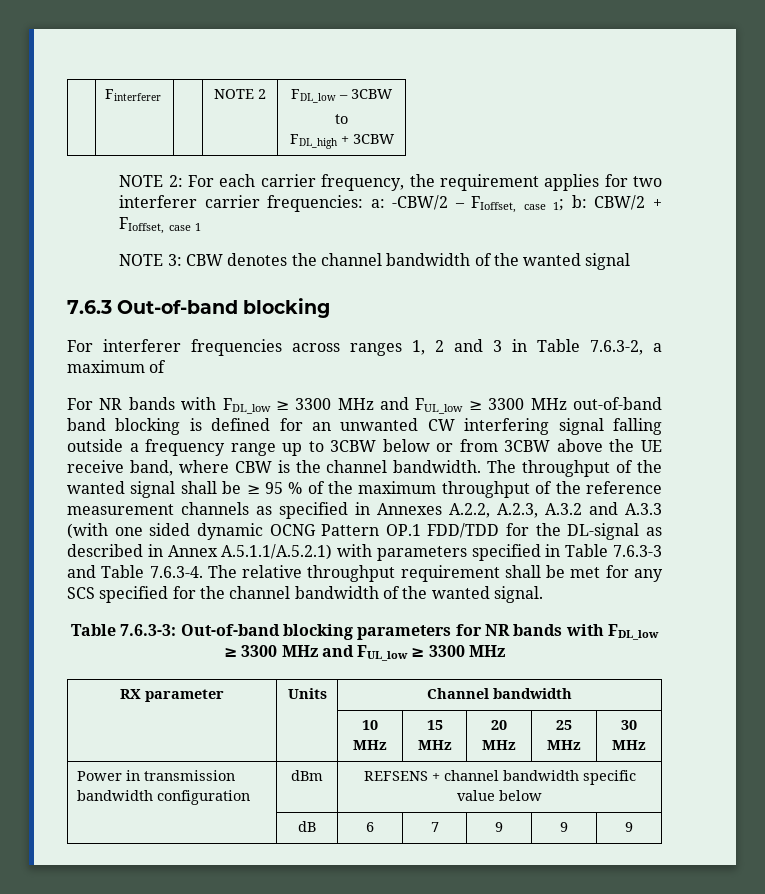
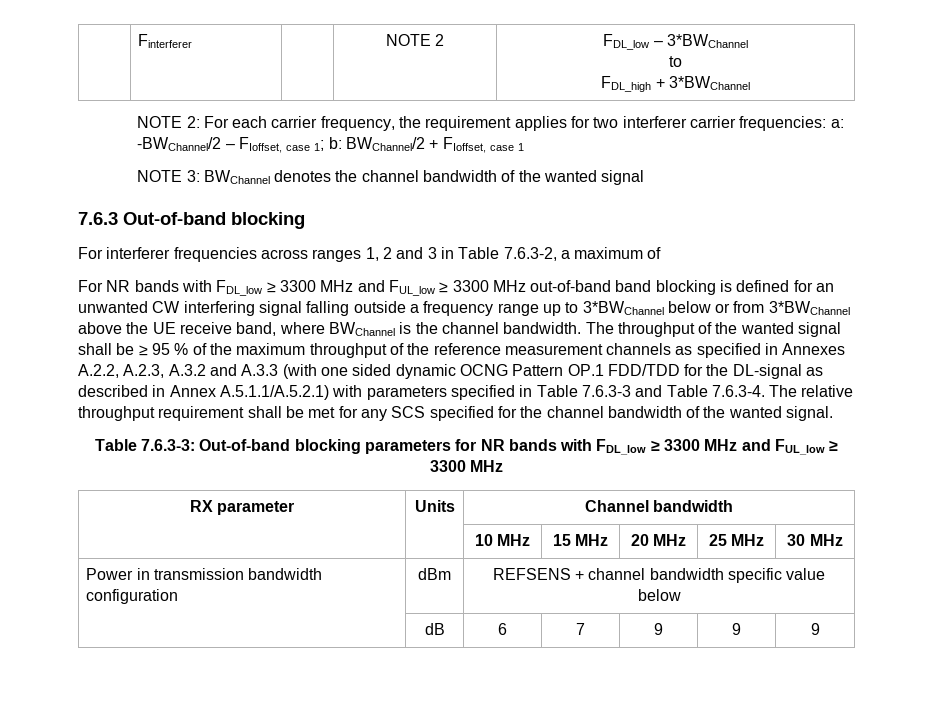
- | Finterferer | | NOTE 2 | FDL_low – 3CBW
+ | Finterferer | | NOTE 2 | FDL_low – 3*BWChannel
  to
- FDL_high + 3CBW
+ FDL_high + 3*BWChannel
- NOTE 2: For each carrier frequency, the requirement applies for two interferer carrier frequencies: a: -CBW/2 – FIoffset, case 1; b: CBW/2 + FIoffset, case 1
+ NOTE 2: For each carrier frequency, the requirement applies for two interferer carrier frequencies: a: -BWChannel/2 – FIoffset, case 1; b: BWChannel/2 + FIoffset, case 1
- NOTE 3: CBW denotes the channel bandwidth of the wanted signal
+ NOTE 3: BWChannel denotes the channel bandwidth of the wanted signal
- For NR bands with FDL_low ≥ 3300 MHz and FUL_low ≥ 3300 MHz out-of-band band blocking is defined for an unwanted CW interfering signal falling outside a frequency range up to 3CBW below or from 3CBW above the UE receive band, where CBW is the channel bandwidth.
+ For NR bands with FDL_low ≥ 3300 MHz and FUL_low ≥ 3300 MHz out-of-band band blocking is defined for an unwanted CW interfering signal falling outside a frequency range up to 3*BWChannel below or from 3*BWChannel above the UE receive band, where BWChannel is the channel bandwidth.

